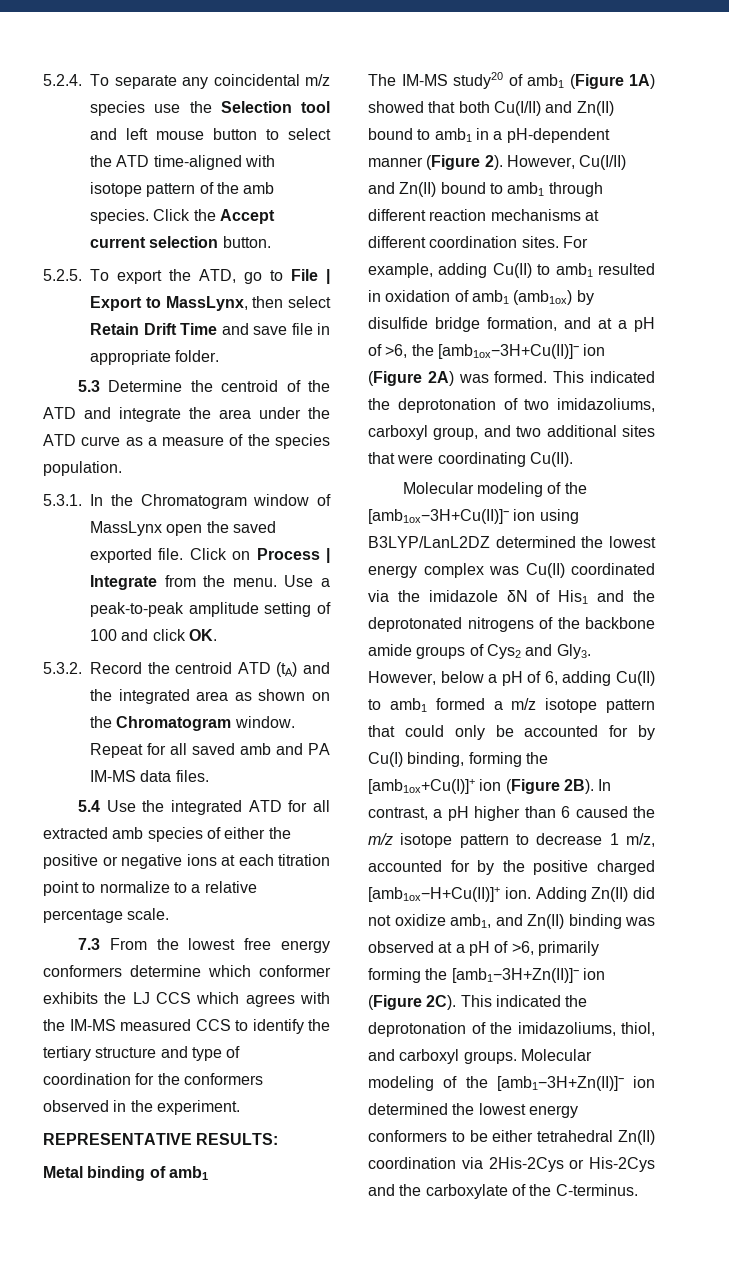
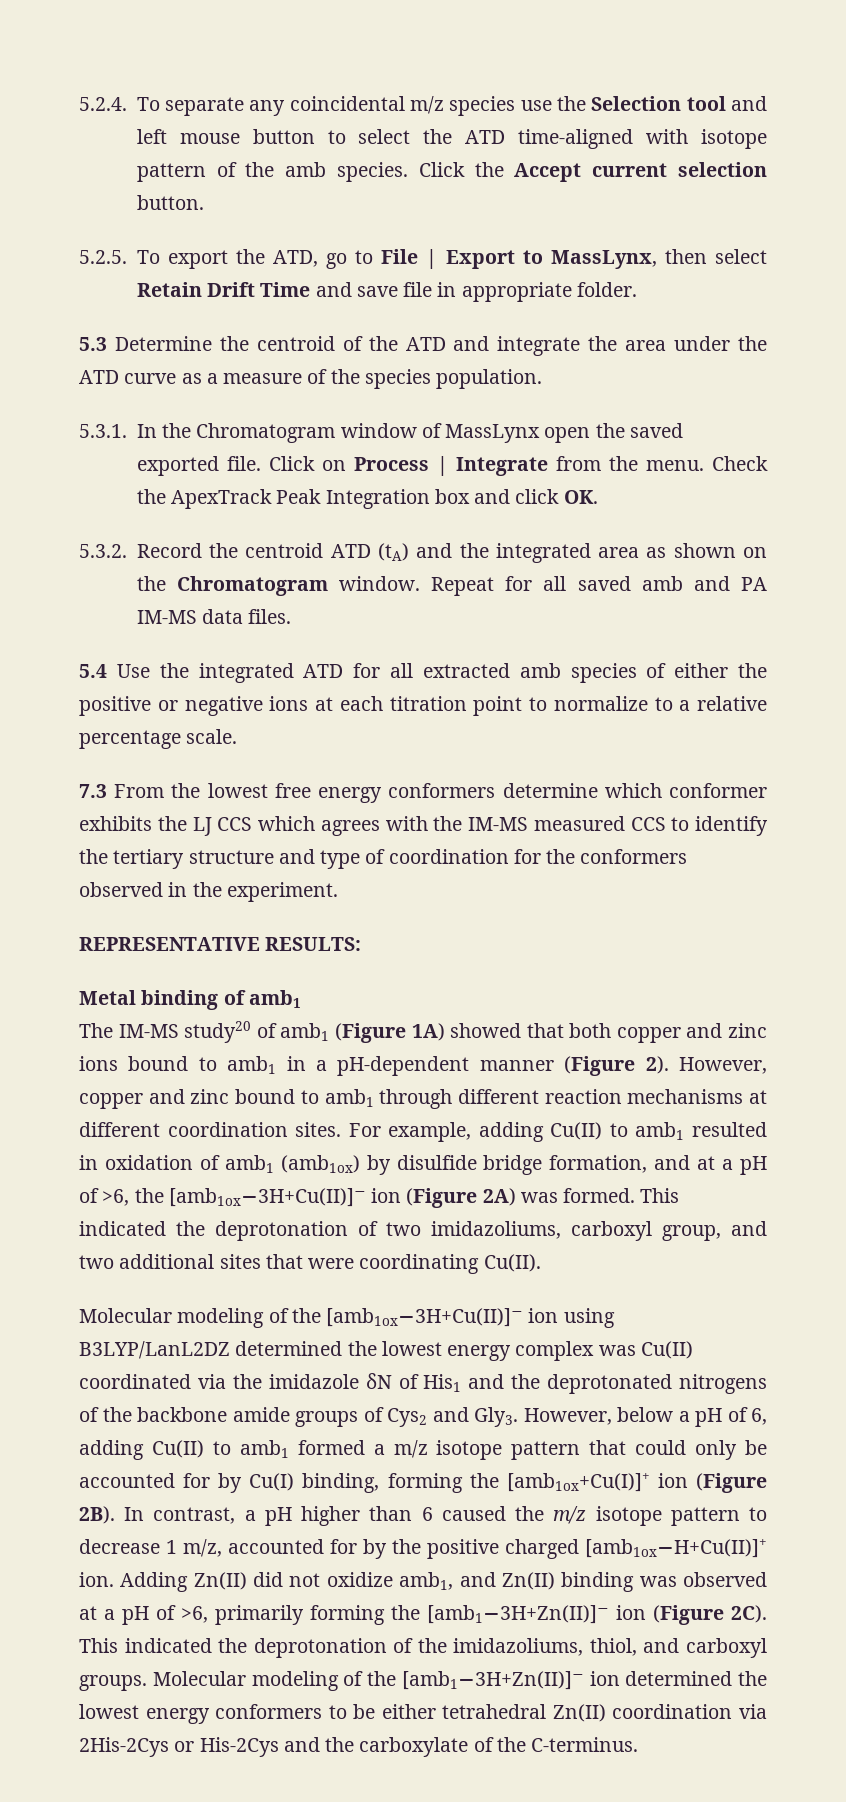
- Use a peak-to-peak amplitude setting of 100 and click OK.
+ Check the ApexTrack Peak Integration box and click OK.
- The IM-MS study20 of amb1 (Figure 1A) showed that both Cu(I/II) and Zn(II) bound to amb1 in a pH-dependent manner (Figure 2).
+ The IM-MS study20 of amb1 (Figure 1A) showed that both copper and zinc ions bound to amb1 in a pH-dependent manner (Figure 2).
- However, Cu(I/II) and Zn(II) bound to amb1 through different reaction mechanisms at different coordination sites.
+ However, copper and zinc bound to amb1 through different reaction mechanisms at different coordination sites.

